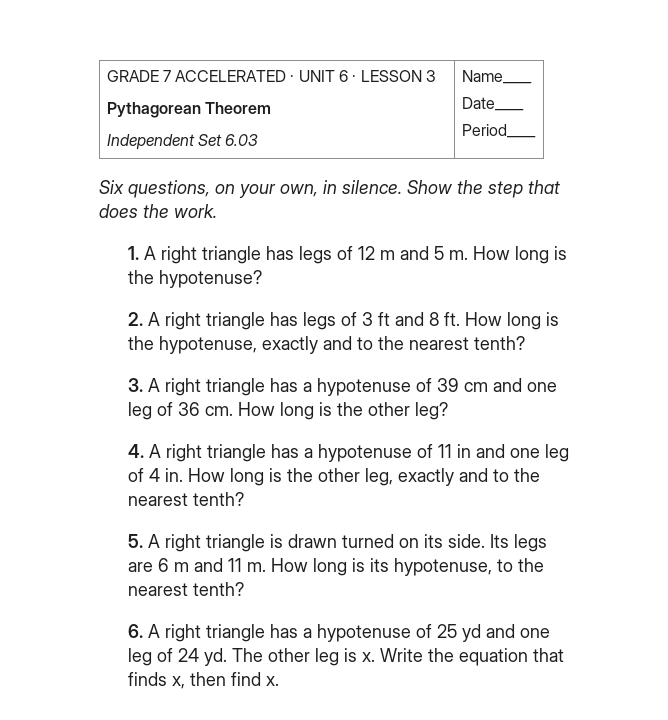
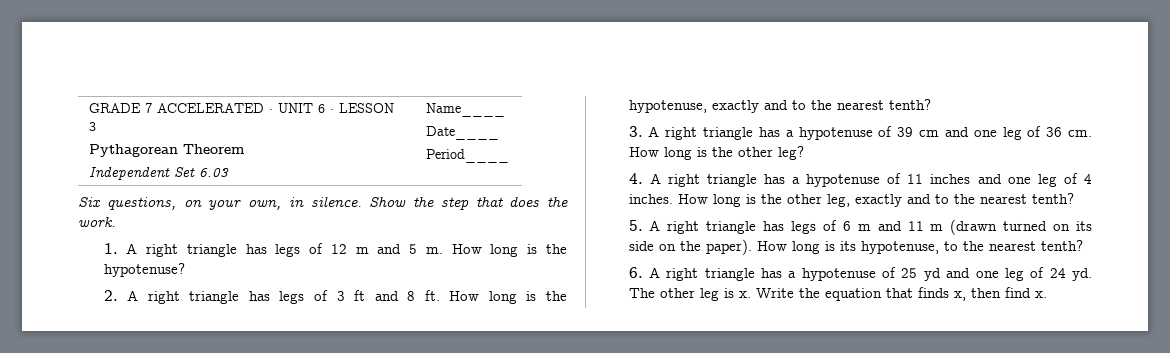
- 4. A right triangle has a hypotenuse of 11 in and one leg of 4 in.
+ 4. A right triangle has a hypotenuse of 11 inches and one leg of 4 inches.
- 5. A right triangle is drawn turned on its side. Its legs are 6 m and 11 m.
+ 5. A right triangle has legs of 6 m and 11 m (drawn turned on its side on the paper).

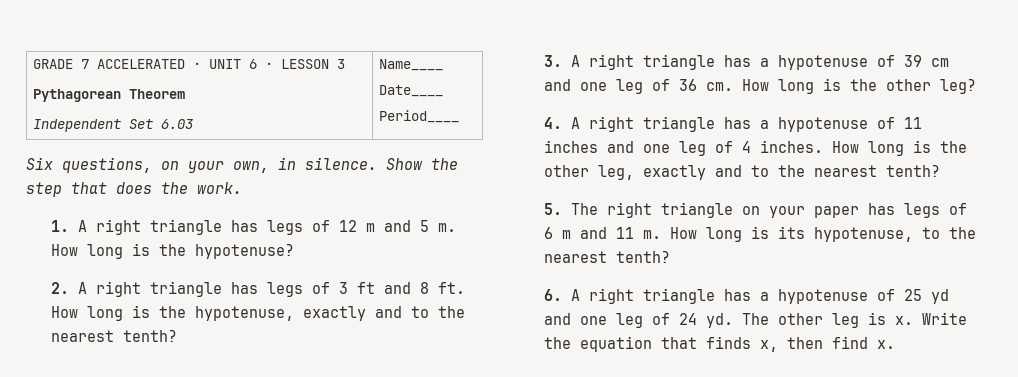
- 5. A right triangle has legs of 6 m and 11 m (drawn turned on its side on the paper).
+ 5. The right triangle on your paper has legs of 6 m and 11 m.

